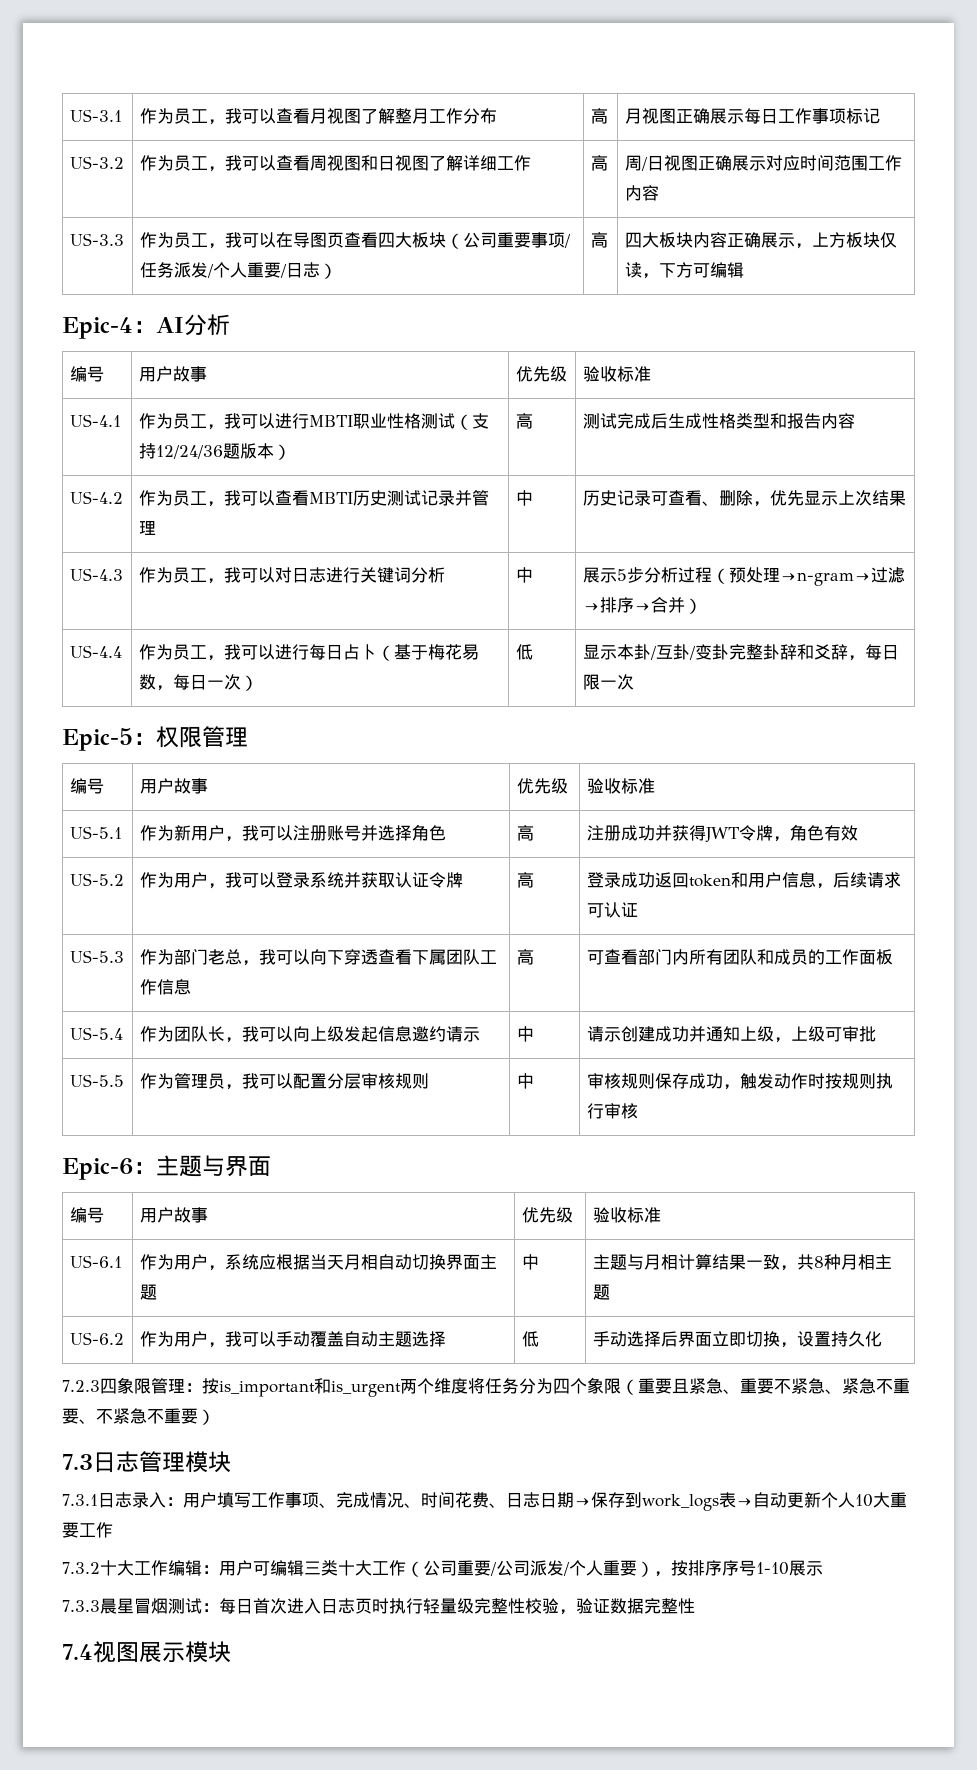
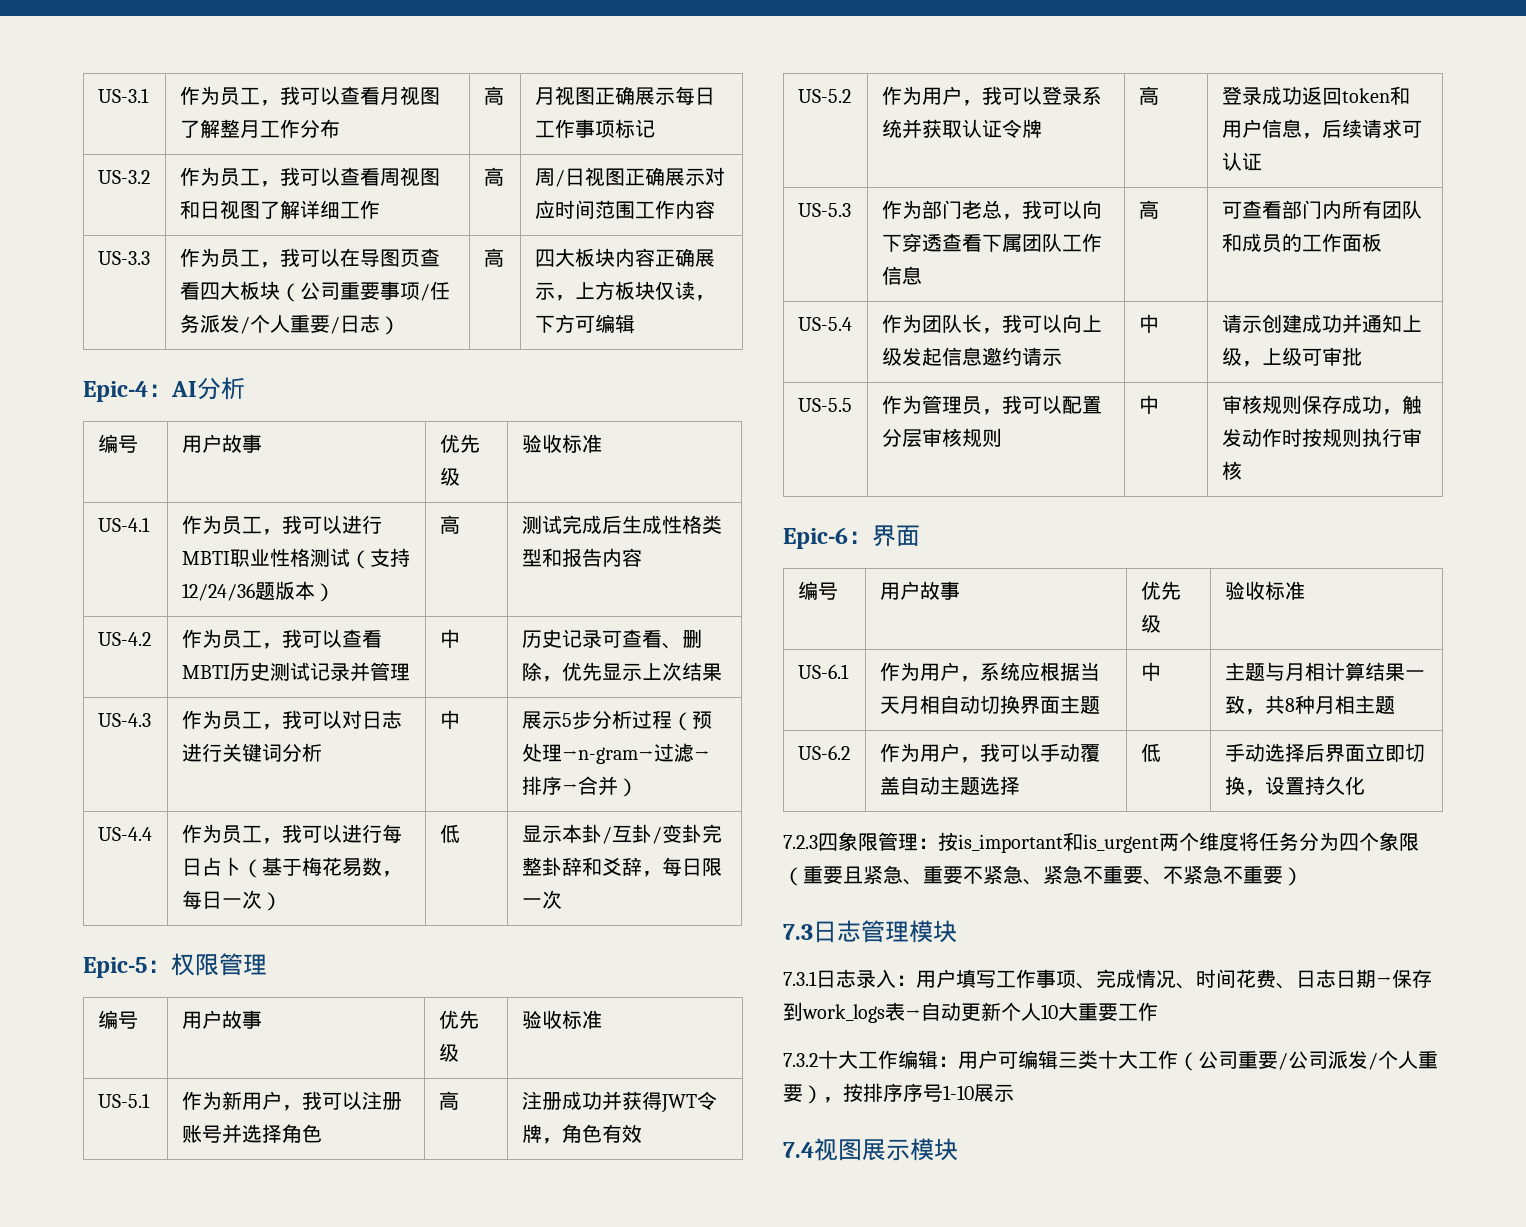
- Epic-6：主题与界面
+ Epic-6：界面
- 7.3.3晨星冒烟测试：每日首次进入日志页时执行轻量级完整性校验，验证数据完整性

